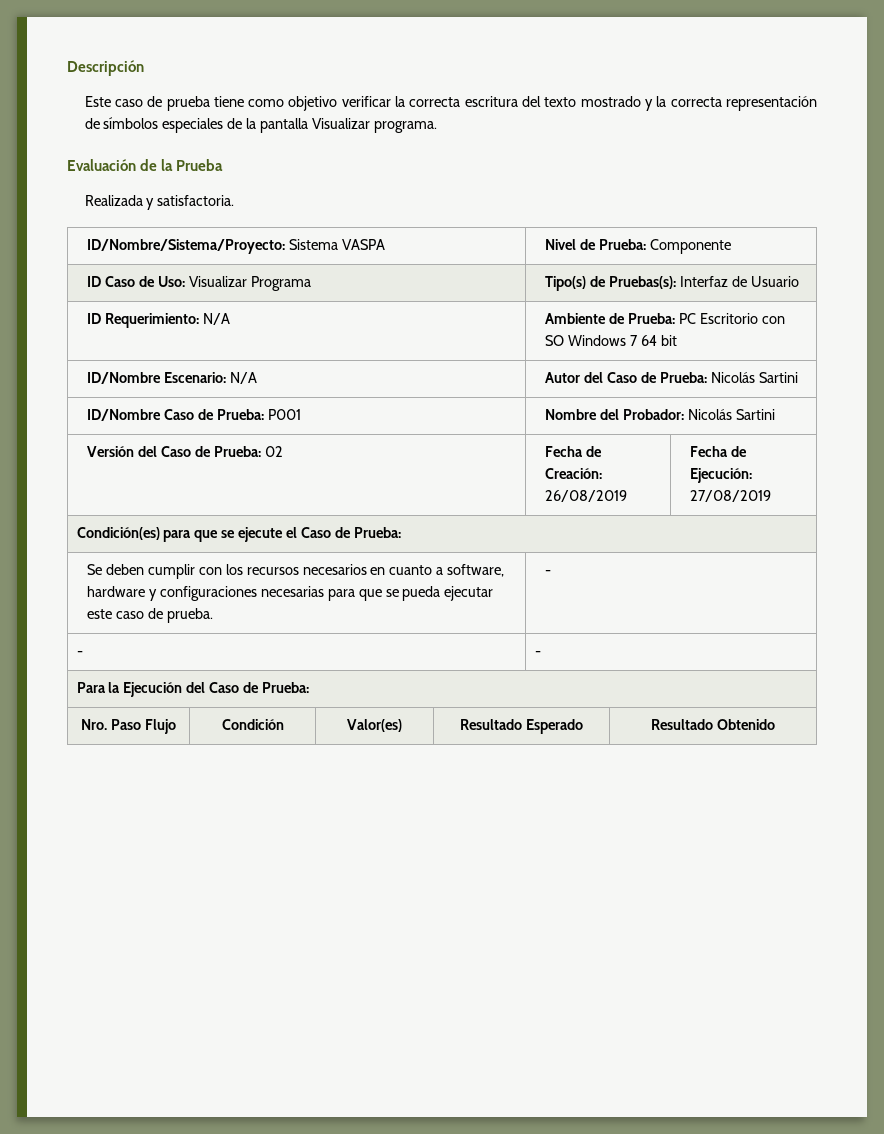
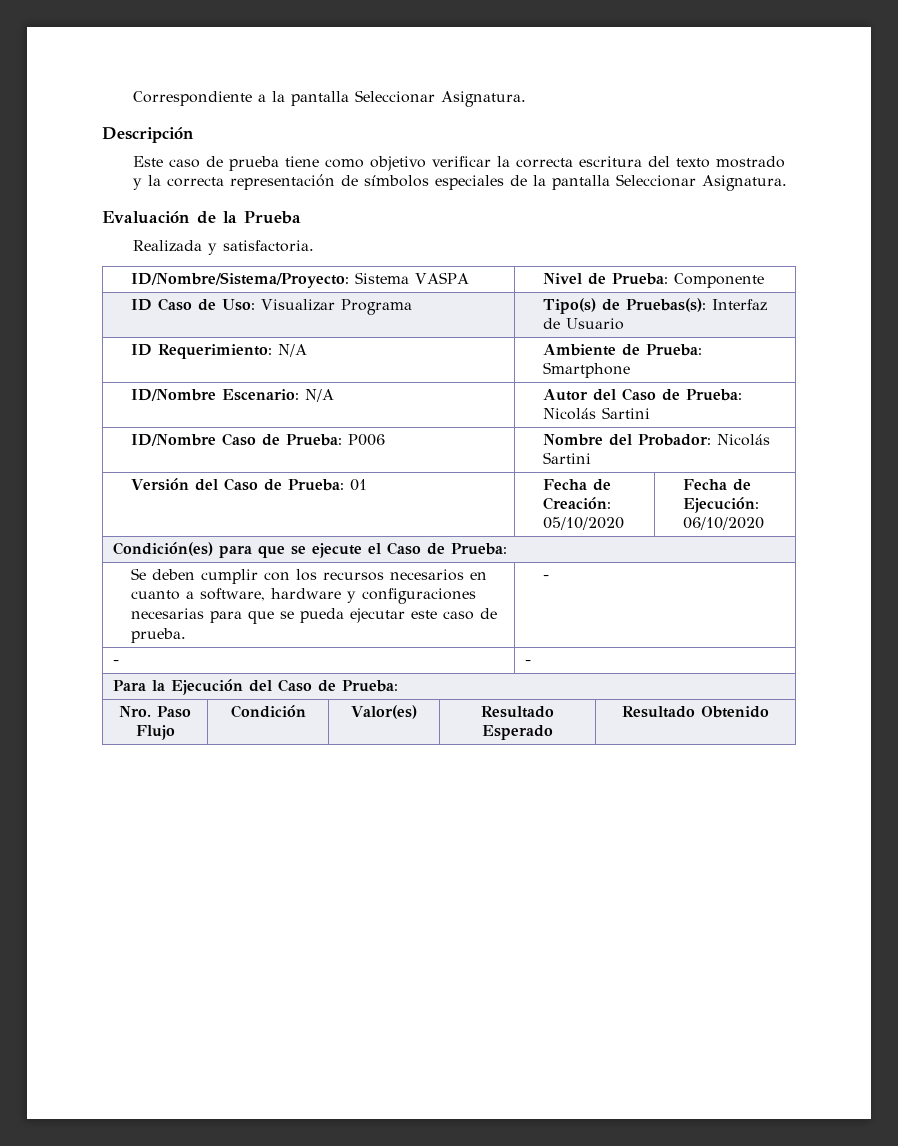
+ Correspondiente a la pantalla Seleccionar Asignatura.
- Este caso de prueba tiene como objetivo verificar la correcta escritura del texto mostrado y la correcta representación de símbolos especiales de la pantalla Visualizar programa.
+ Este caso de prueba tiene como objetivo verificar la correcta escritura del texto mostrado y la correcta representación de símbolos especiales de la pantalla Seleccionar Asignatura.
- ID Requerimiento: N/A | Ambiente de Prueba: PC Escritorio con SO Windows 7 64 bit
+ ID Requerimiento: N/A | Ambiente de Prueba: Smartphone
- ID/Nombre Caso de Prueba: P001 | Nombre del Probador: Nicolás Sartini
+ ID/Nombre Caso de Prueba: P006 | Nombre del Probador: Nicolás Sartini
- Versión del Caso de Prueba: 02 | Fecha de Creación: 26/08/2019 | Fecha de Ejecución: 27/08/2019
+ Versión del Caso de Prueba: 01 | Fecha de Creación: 05/10/2020 | Fecha de Ejecución: 06/10/2020

